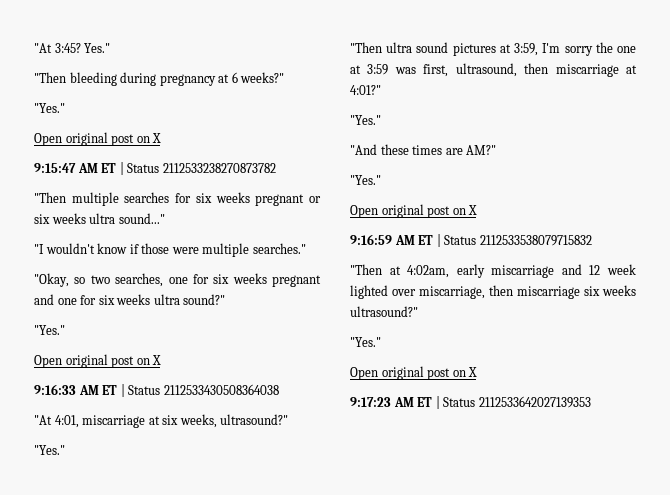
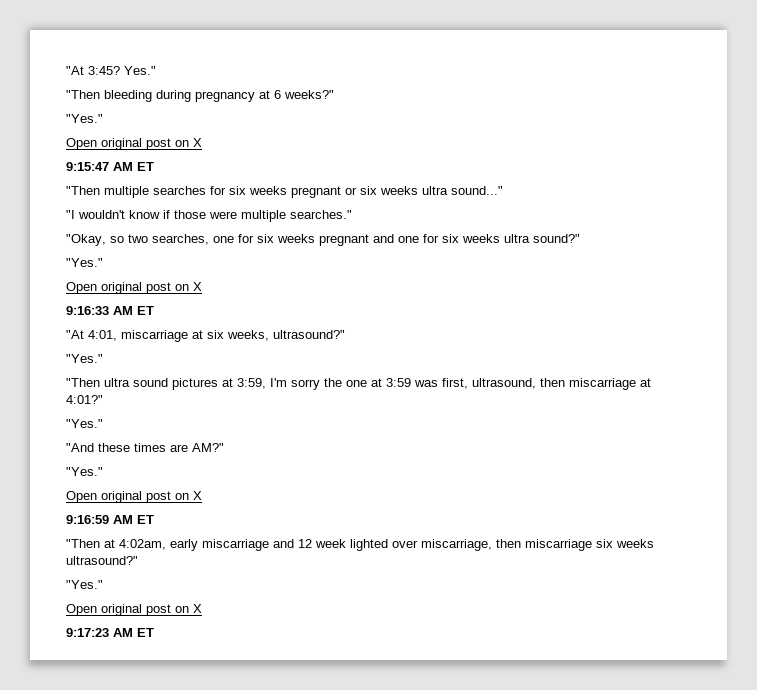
- 9:15:47 AM ET | Status 2112533238270873782
+ 9:15:47 AM ET
- 9:16:33 AM ET | Status 2112533430508364038
+ 9:16:33 AM ET
- 9:16:59 AM ET | Status 2112533538079715832
+ 9:16:59 AM ET
- 9:17:23 AM ET | Status 2112533642027139353
+ 9:17:23 AM ET

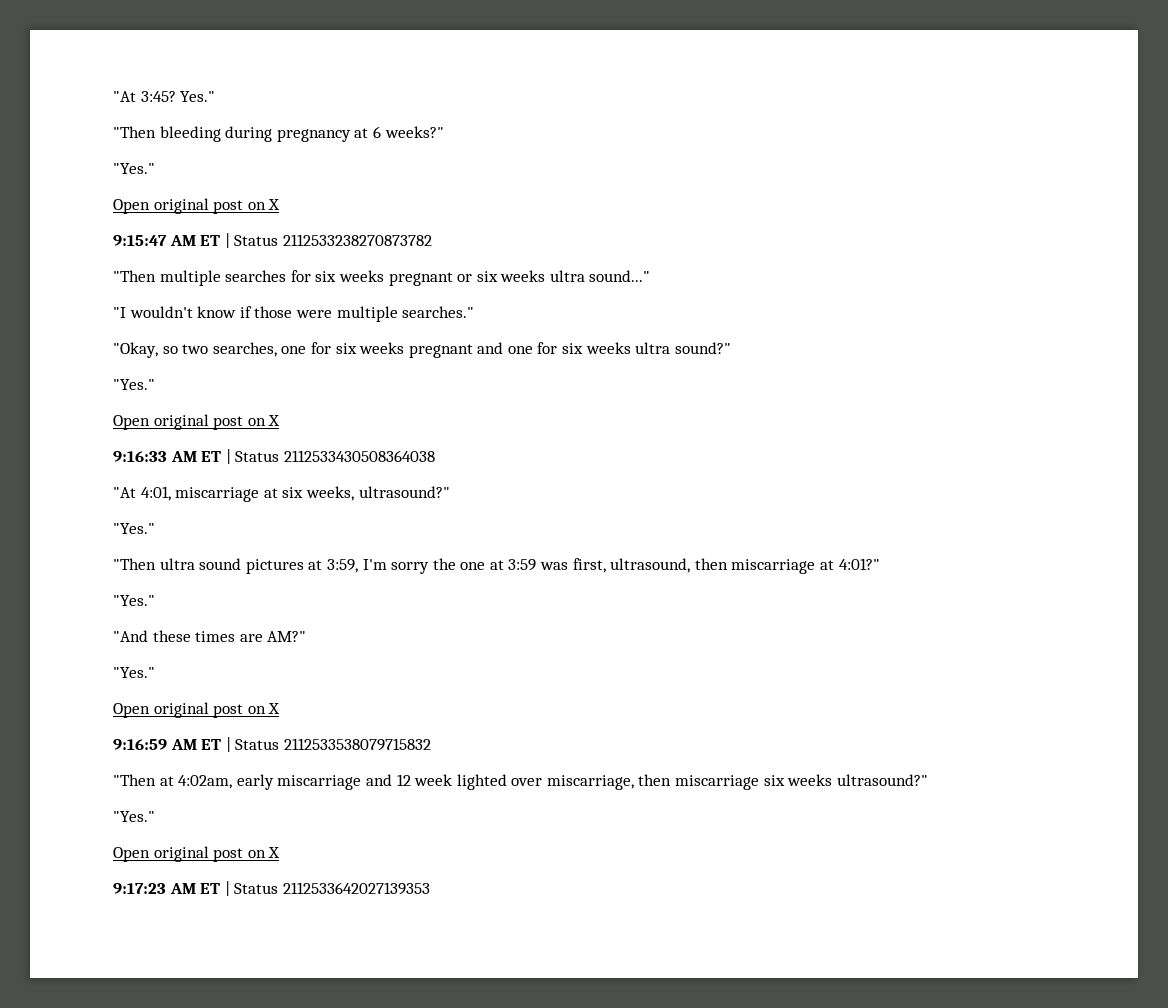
- 9:15:47 AM ET
+ 9:15:47 AM ET | Status 2112533238270873782
- 9:16:33 AM ET
+ 9:16:33 AM ET | Status 2112533430508364038
- 9:16:59 AM ET
+ 9:16:59 AM ET | Status 2112533538079715832
- 9:17:23 AM ET
+ 9:17:23 AM ET | Status 2112533642027139353

